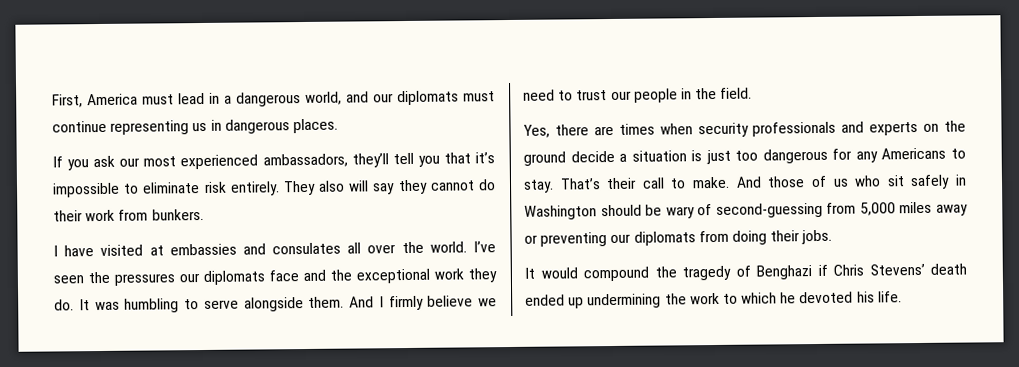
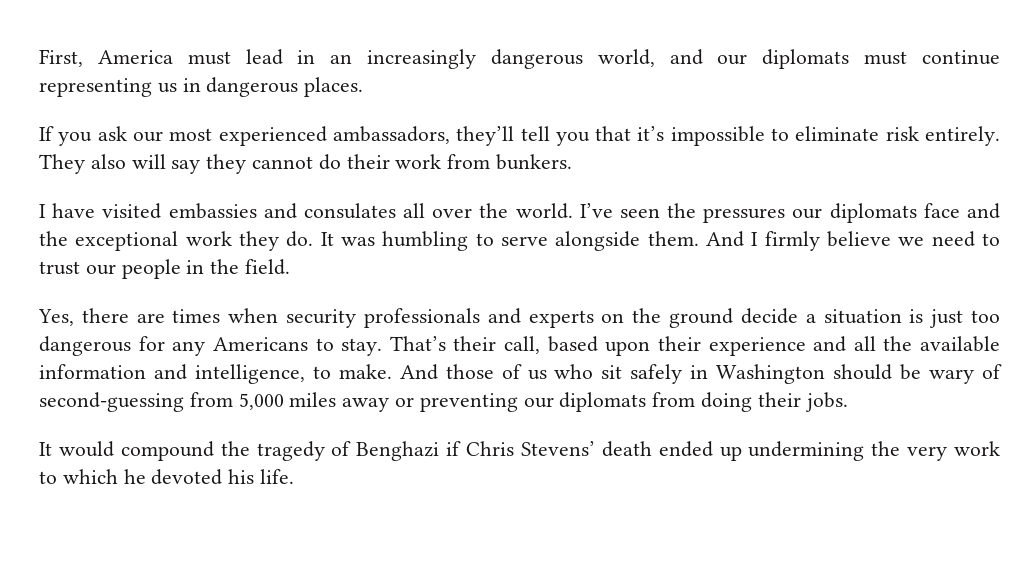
- First, America must lead in a dangerous world, and our diplomats must continue representing us in dangerous places.
+ First, America must lead in an increasingly dangerous world, and our diplomats must continue representing us in dangerous places.
- I have visited at embassies and consulates all over the world.
+ I have visited embassies and consulates all over the world.
- That’s their call to make.
+ That’s their call, based upon their experience and all the available information and intelligence, to make.
- It would compound the tragedy of Benghazi if Chris Stevens’ death ended up undermining the work to which he devoted his life.
+ It would compound the tragedy of Benghazi if Chris Stevens’ death ended up undermining the very work to which he devoted his life.

